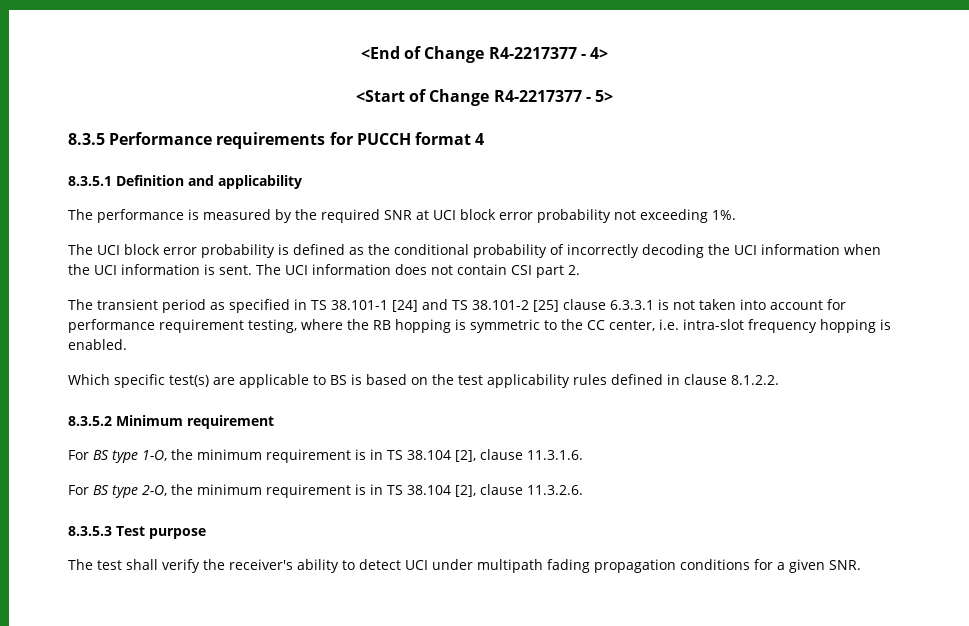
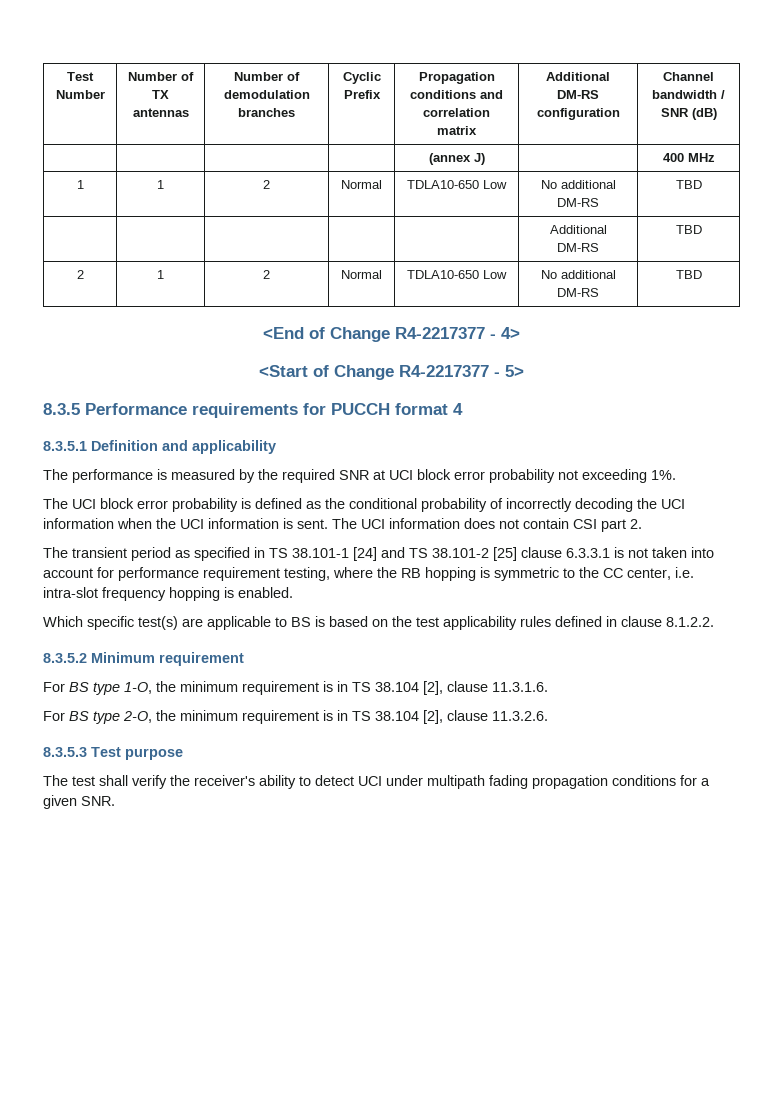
+ Test Number | Number of TX antennas | Number of demodulation branches | Cyclic Prefix | Propagation conditions and correlation matrix | Additional DM-RS configuration | Channel bandwidth / SNR (dB)
+ | | | | (annex J) | | 400 MHz
+ 1 | 1 | 2 | Normal | TDLA10-650 Low | No additional DM-RS | TBD
+ | | | | | Additional DM-RS | TBD
+ 2 | 1 | 2 | Normal | TDLA10-650 Low | No additional DM-RS | TBD

